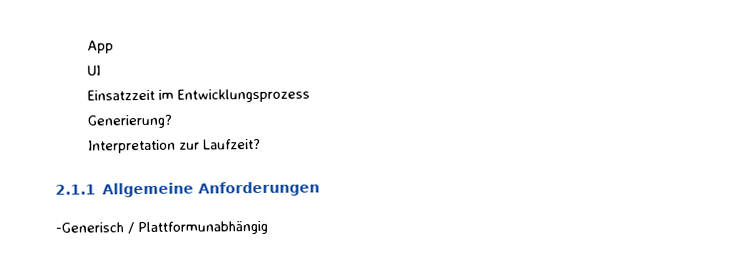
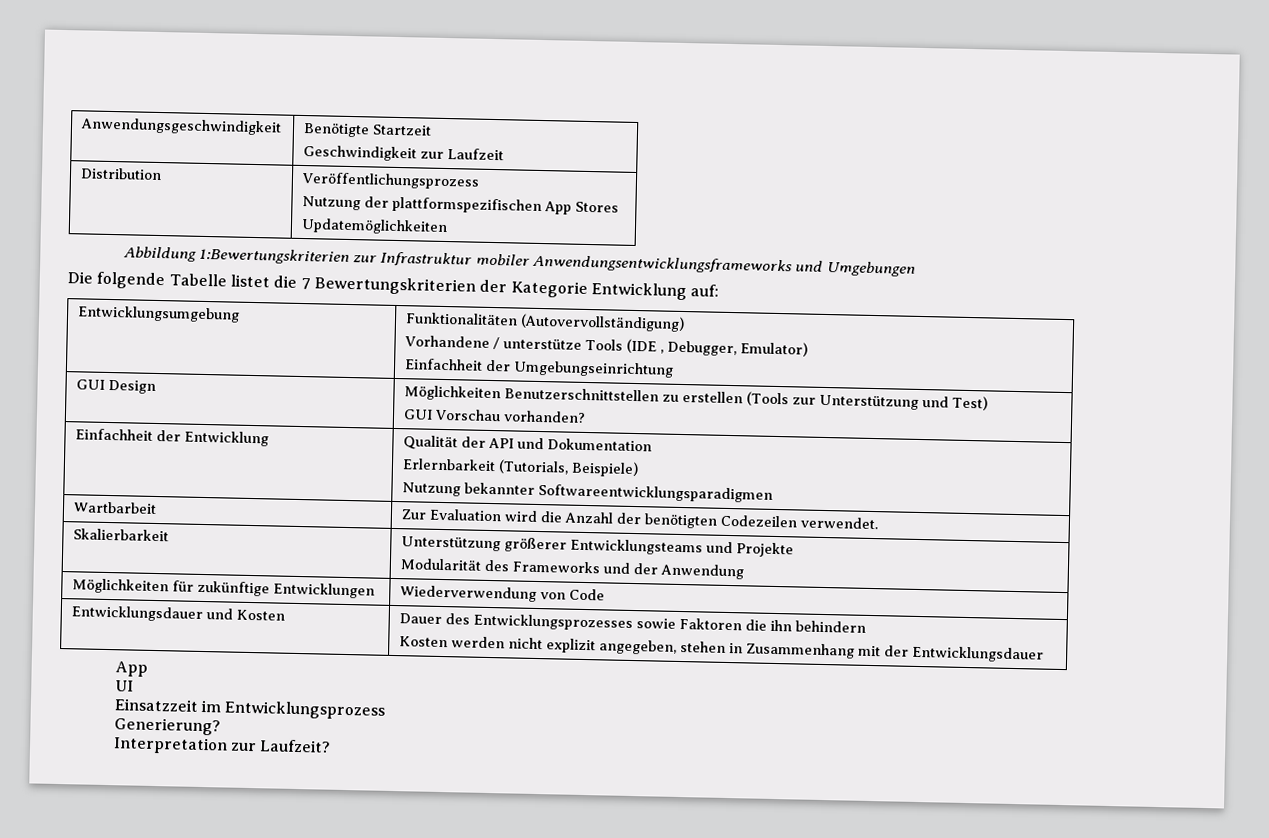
+ Anwendungsgeschwindigkeit | Benötigte Startzeit
+ Geschwindigkeit zur Laufzeit
+ Distribution | Veröffentlichungsprozess
+ Nutzung der plattformspezifischen App Stores
+ Updatemöglichkeiten
+ Abbildung 1:Bewertungskriterien zur Infrastruktur mobiler Anwendungsentwicklungsframeworks und Umgebungen
+ Die folgende Tabelle listet die 7 Bewertungskriterien der Kategorie Entwicklung auf:
+ Entwicklungsumgebung | Funktionalitäten (Autovervollständigung)
+ Vorhandene / unterstütze Tools (IDE , Debugger, Emulator)
+ Einfachheit der Umgebungseinrichtung
+ GUI Design | Möglichkeiten Benutzerschnittstellen zu erstellen (Tools zur Unterstützung und Test)
+ GUI Vorschau vorhanden?
+ Einfachheit der Entwicklung | Qualität der API und Dokumentation
+ Erlernbarkeit (Tutorials, Beispiele)
+ Nutzung bekannter Softwareentwicklungsparadigmen
+ Wartbarbeit | Zur Evaluation wird die Anzahl der benötigten Codezeilen verwendet.
+ Skalierbarkeit | Unterstützung größerer Entwicklungsteams und Projekte
+ Modularität des Frameworks und der Anwendung
+ Möglichkeiten für zukünftige Entwicklungen | Wiederverwendung von Code
+ Entwicklungsdauer und Kosten | Dauer des Entwicklungsprozesses sowie Faktoren die ihn behindern
+ Kosten werden nicht explizit angegeben, stehen in Zusammenhang mit der Entwicklungsdauer
- 2.1.1 Allgemeine Anforderungen
- -Generisch / Plattformunabhängig

